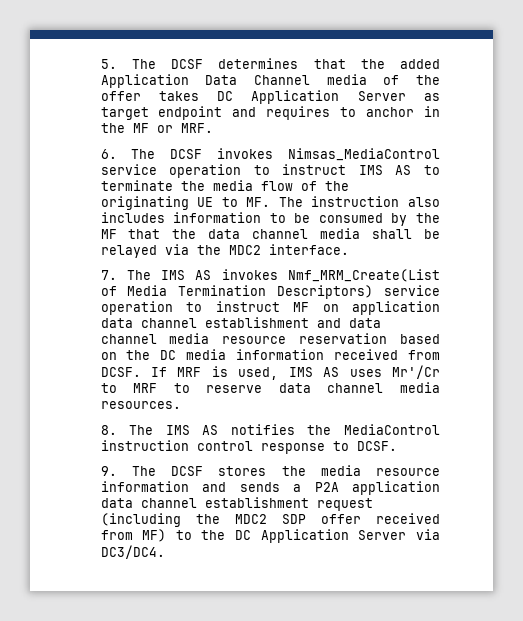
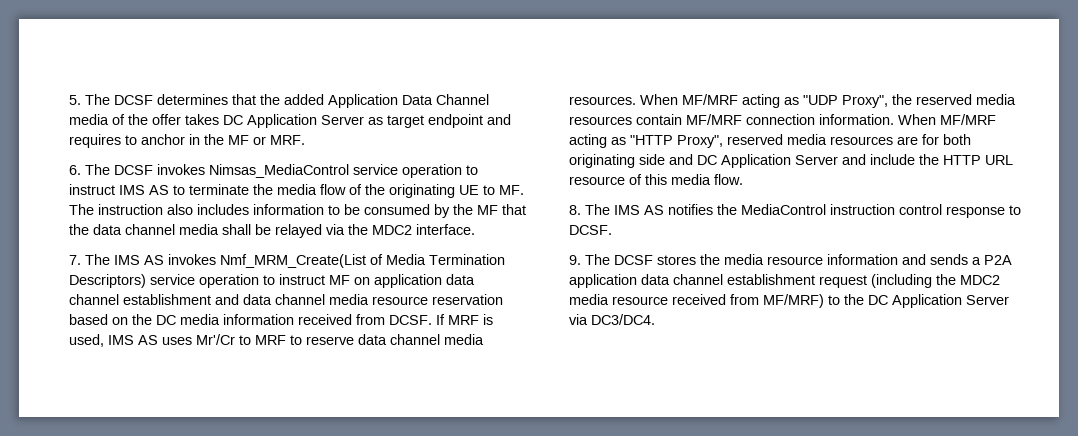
+ When MF/MRF acting as "UDP Proxy", the reserved media resources contain MF/MRF connection information. When MF/MRF acting as "HTTP Proxy", reserved media resources are for both originating side and DC Application Server and include the HTTP URL resource of this media flow.
- 9. The DCSF stores the media resource information and sends a P2A application data channel establishment request (including the MDC2 SDP offer received from MF) to the DC Application Server via DC3/DC4.
+ 9. The DCSF stores the media resource information and sends a P2A application data channel establishment request (including the MDC2 media resource received from MF/MRF) to the DC Application Server via DC3/DC4.

